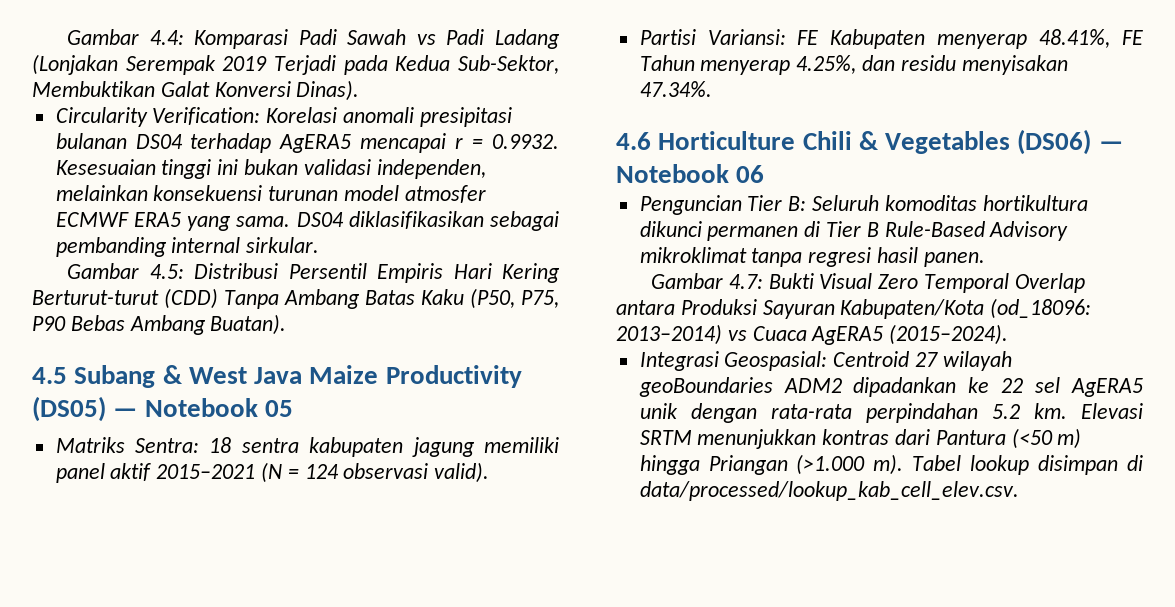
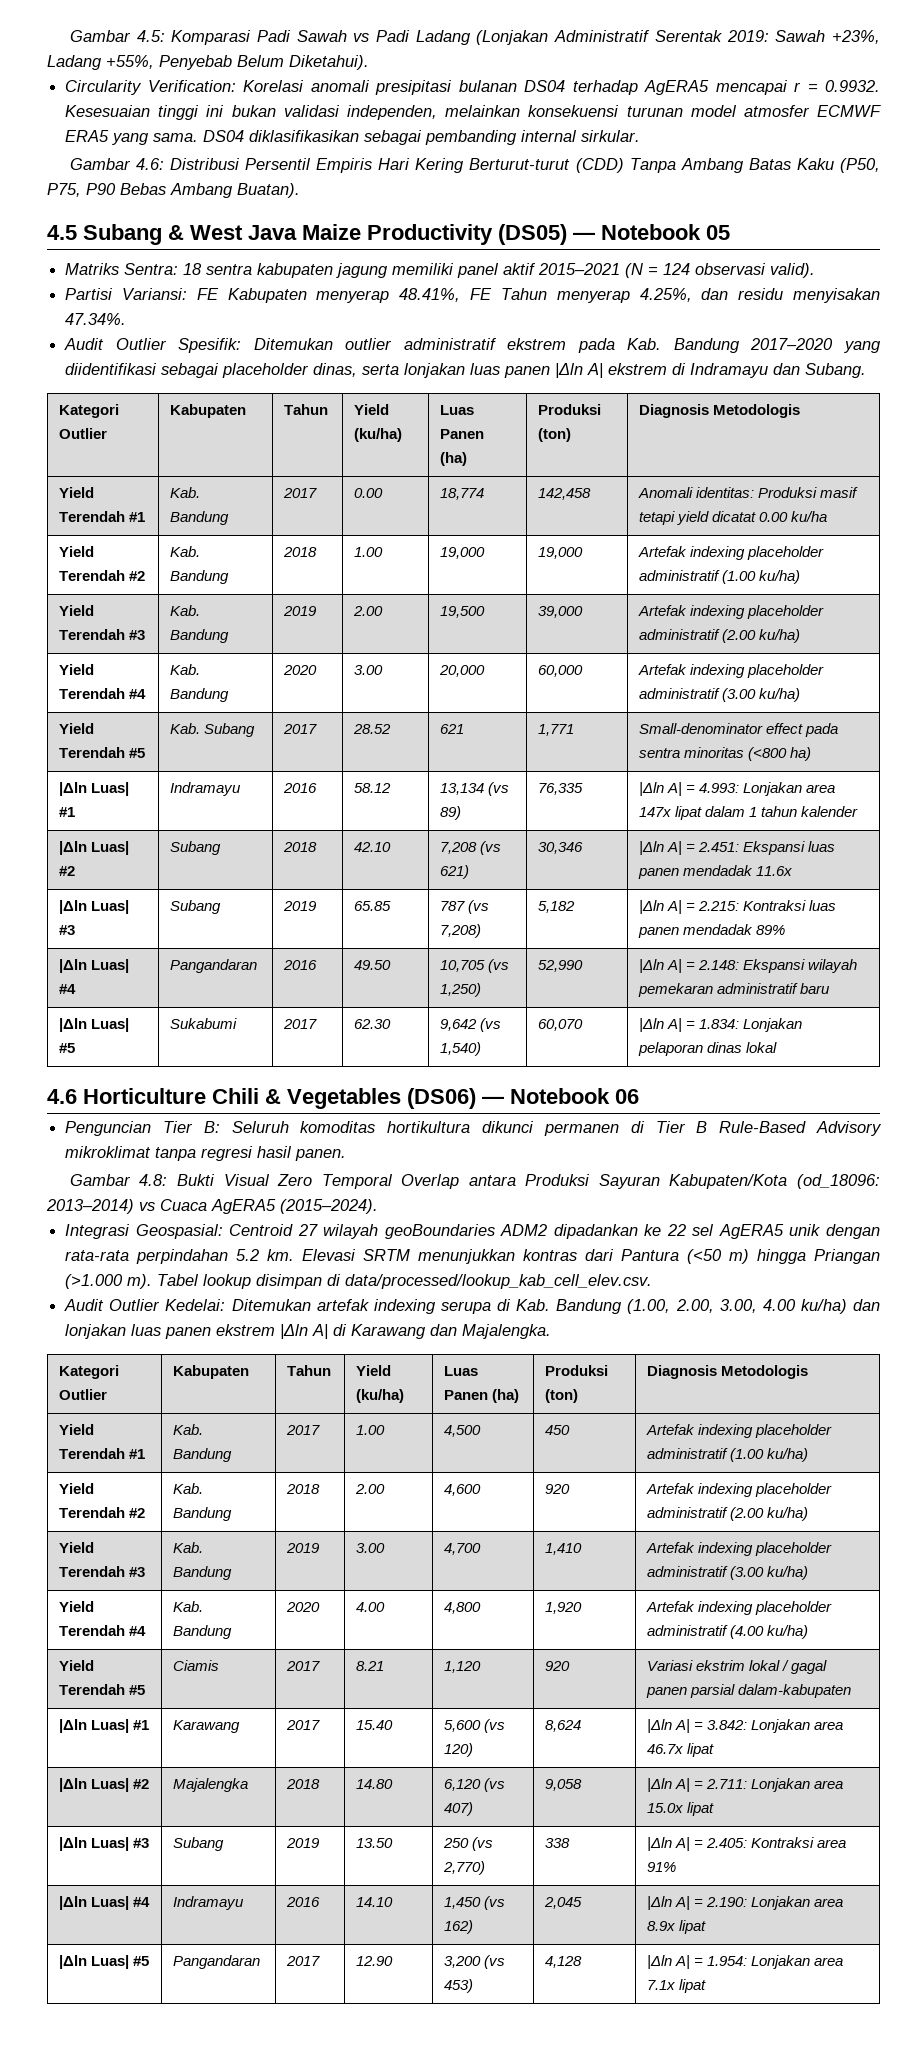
- Gambar 4.4: Komparasi Padi Sawah vs Padi Ladang (Lonjakan Serempak 2019 Terjadi pada Kedua Sub-Sektor, Membuktikan Galat Konversi Dinas).
+ Gambar 4.5: Komparasi Padi Sawah vs Padi Ladang (Lonjakan Administratif Serentak 2019: Sawah +23%, Ladang +55%, Penyebab Belum Diketahui).
- Gambar 4.5: Distribusi Persentil Empiris Hari Kering Berturut-turut (CDD) Tanpa Ambang Batas Kaku (P50, P75, P90 Bebas Ambang Buatan).
+ Gambar 4.6: Distribusi Persentil Empiris Hari Kering Berturut-turut (CDD) Tanpa Ambang Batas Kaku (P50, P75, P90 Bebas Ambang Buatan).
+ Audit Outlier Spesifik: Ditemukan outlier administratif ekstrem pada Kab. Bandung 2017–2020 yang diidentifikasi sebagai placeholder dinas, serta lonjakan luas panen |Δln A| ekstrem di Indramayu dan Subang.
+ Kategori Outlier | Kabupaten | Tahun | Yield (ku/ha) | Luas Panen (ha) | Produksi (ton) | Diagnosis Metodologis
+ Yield Terendah #1 | Kab. Bandung | 2017 | 0.00 | 18,774 | 142,458 | Anomali identitas: Produksi masif tetapi yield dicatat 0.00 ku/ha
+ Yield Terendah #2 | Kab. Bandung | 2018 | 1.00 | 19,000 | 19,000 | Artefak indexing placeholder administratif (1.00 ku/ha)
+ Yield Terendah #3 | Kab. Bandung | 2019 | 2.00 | 19,500 | 39,000 | Artefak indexing placeholder administratif (2.00 ku/ha)
+ Yield Terendah #4 | Kab. Bandung | 2020 | 3.00 | 20,000 | 60,000 | Artefak indexing placeholder administratif (3.00 ku/ha)
+ Yield Terendah #5 | Kab. Subang | 2017 | 28.52 | 621 | 1,771 | Small-denominator effect pada sentra minoritas (<800 ha)
+ |Δln Luas| #1 | Indramayu | 2016 | 58.12 | 13,134 (vs 89) | 76,335 | |Δln A| = 4.993: Lonjakan area 147x lipat dalam 1 tahun kalender
+ |Δln Luas| #2 | Subang | 2018 | 42.10 | 7,208 (vs 621) | 30,346 | |Δln A| = 2.451: Ekspansi luas panen mendadak 11.6x
+ |Δln Luas| #3 | Subang | 2019 | 65.85 | 787 (vs 7,208) | 5,182 | |Δln A| = 2.215: Kontraksi luas panen mendadak 89%
+ |Δln Luas| #4 | Pangandaran | 2016 | 49.50 | 10,705 (vs 1,250) | 52,990 | |Δln A| = 2.148: Ekspansi wilayah pemekaran administratif baru
+ |Δln Luas| #5 | Sukabumi | 2017 | 62.30 | 9,642 (vs 1,540) | 60,070 | |Δln A| = 1.834: Lonjakan pelaporan dinas lokal
- Gambar 4.7: Bukti Visual Zero Temporal Overlap antara Produksi Sayuran Kabupaten/Kota (od_18096: 2013–2014) vs Cuaca AgERA5 (2015–2024).
+ Gambar 4.8: Bukti Visual Zero Temporal Overlap antara Produksi Sayuran Kabupaten/Kota (od_18096: 2013–2014) vs Cuaca AgERA5 (2015–2024).
+ Audit Outlier Kedelai: Ditemukan artefak indexing serupa di Kab. Bandung (1.00, 2.00, 3.00, 4.00 ku/ha) dan lonjakan luas panen ekstrem |Δln A| di Karawang dan Majalengka.
+ Kategori Outlier | Kabupaten | Tahun | Yield (ku/ha) | Luas Panen (ha) | Produksi (ton) | Diagnosis Metodologis
+ Yield Terendah #1 | Kab. Bandung | 2017 | 1.00 | 4,500 | 450 | Artefak indexing placeholder administratif (1.00 ku/ha)
+ Yield Terendah #2 | Kab. Bandung | 2018 | 2.00 | 4,600 | 920 | Artefak indexing placeholder administratif (2.00 ku/ha)
+ Yield Terendah #3 | Kab. Bandung | 2019 | 3.00 | 4,700 | 1,410 | Artefak indexing placeholder administratif (3.00 ku/ha)
+ Yield Terendah #4 | Kab. Bandung | 2020 | 4.00 | 4,800 | 1,920 | Artefak indexing placeholder administratif (4.00 ku/ha)
+ Yield Terendah #5 | Ciamis | 2017 | 8.21 | 1,120 | 920 | Variasi ekstrim lokal / gagal panen parsial dalam-kabupaten
+ |Δln Luas| #1 | Karawang | 2017 | 15.40 | 5,600 (vs 120) | 8,624 | |Δln A| = 3.842: Lonjakan area 46.7x lipat
+ |Δln Luas| #2 | Majalengka | 2018 | 14.80 | 6,120 (vs 407) | 9,058 | |Δln A| = 2.711: Lonjakan area 15.0x lipat
+ |Δln Luas| #3 | Subang | 2019 | 13.50 | 250 (vs 2,770) | 338 | |Δln A| = 2.405: Kontraksi area 91%
+ |Δln Luas| #4 | Indramayu | 2016 | 14.10 | 1,450 (vs 162) | 2,045 | |Δln A| = 2.190: Lonjakan area 8.9x lipat
+ |Δln Luas| #5 | Pangandaran | 2017 | 12.90 | 3,200 (vs 453) | 4,128 | |Δln A| = 1.954: Lonjakan area 7.1x lipat

